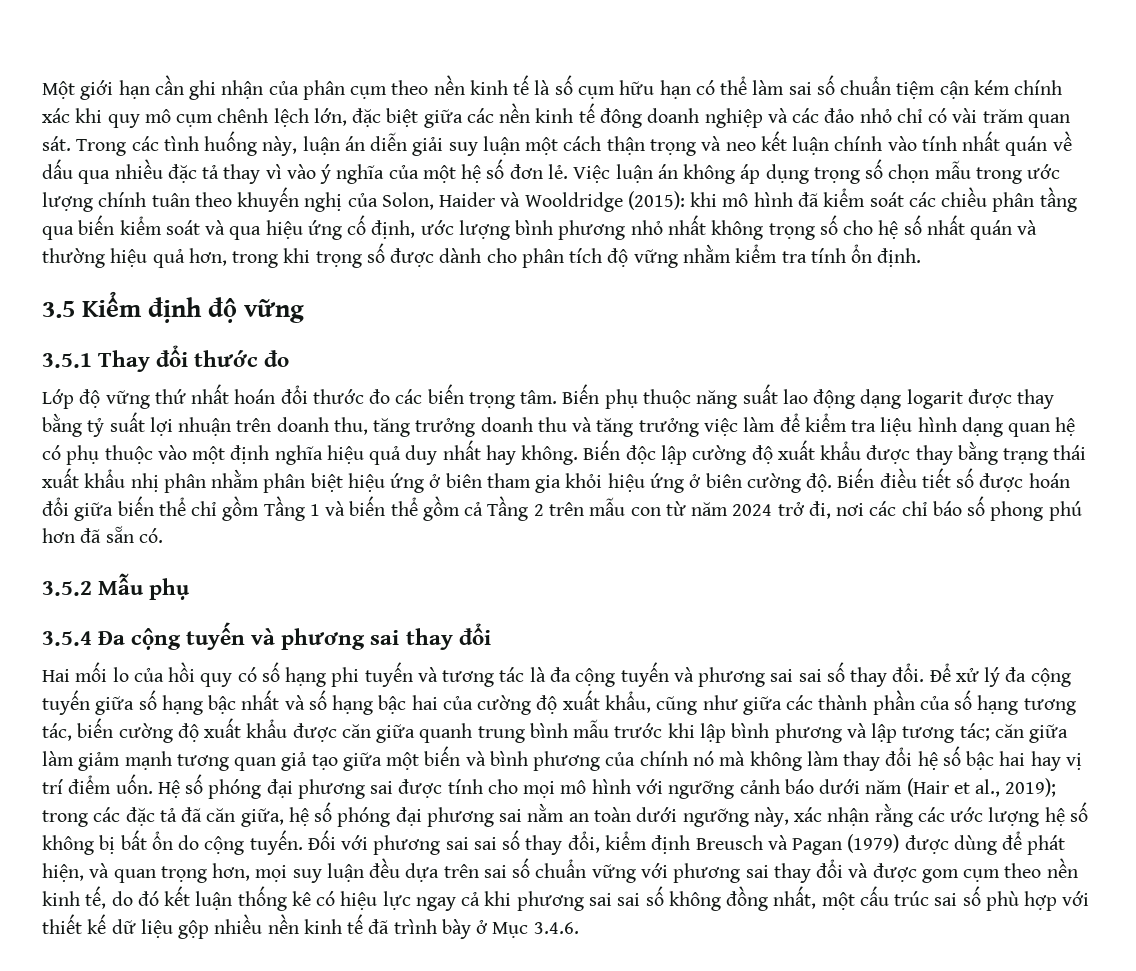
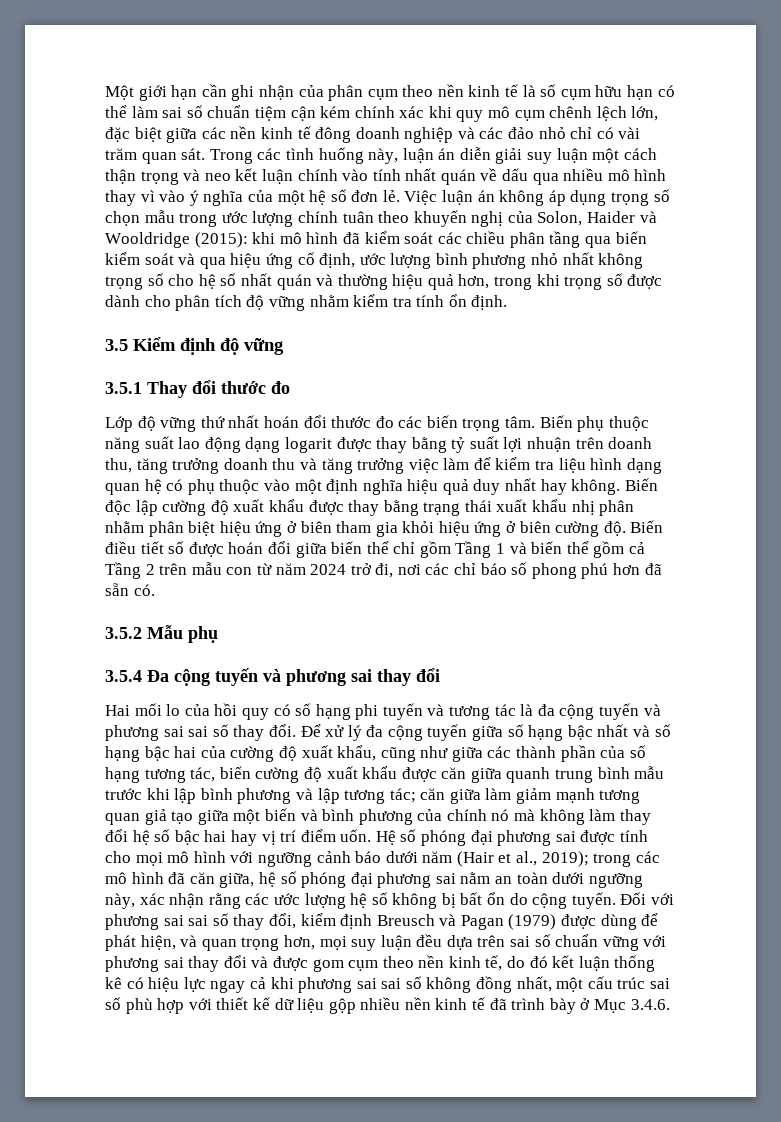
- Trong các tình huống này, luận án diễn giải suy luận một cách thận trọng và neo kết luận chính vào tính nhất quán về dấu qua nhiều đặc tả thay vì vào ý nghĩa của một hệ số đơn lẻ.
+ Trong các tình huống này, luận án diễn giải suy luận một cách thận trọng và neo kết luận chính vào tính nhất quán về dấu qua nhiều mô hình thay vì vào ý nghĩa của một hệ số đơn lẻ.
- Hệ số phóng đại phương sai được tính cho mọi mô hình với ngưỡng cảnh báo dưới năm (Hair et al., 2019); trong các đặc tả đã căn giữa, hệ số phóng đại phương sai nằm an toàn dưới ngưỡng này, xác nhận rằng các ước lượng hệ số không bị bất ổn do cộng tuyến.
+ Hệ số phóng đại phương sai được tính cho mọi mô hình với ngưỡng cảnh báo dưới năm (Hair et al., 2019); trong các mô hình đã căn giữa, hệ số phóng đại phương sai nằm an toàn dưới ngưỡng này, xác nhận rằng các ước lượng hệ số không bị bất ổn do cộng tuyến.

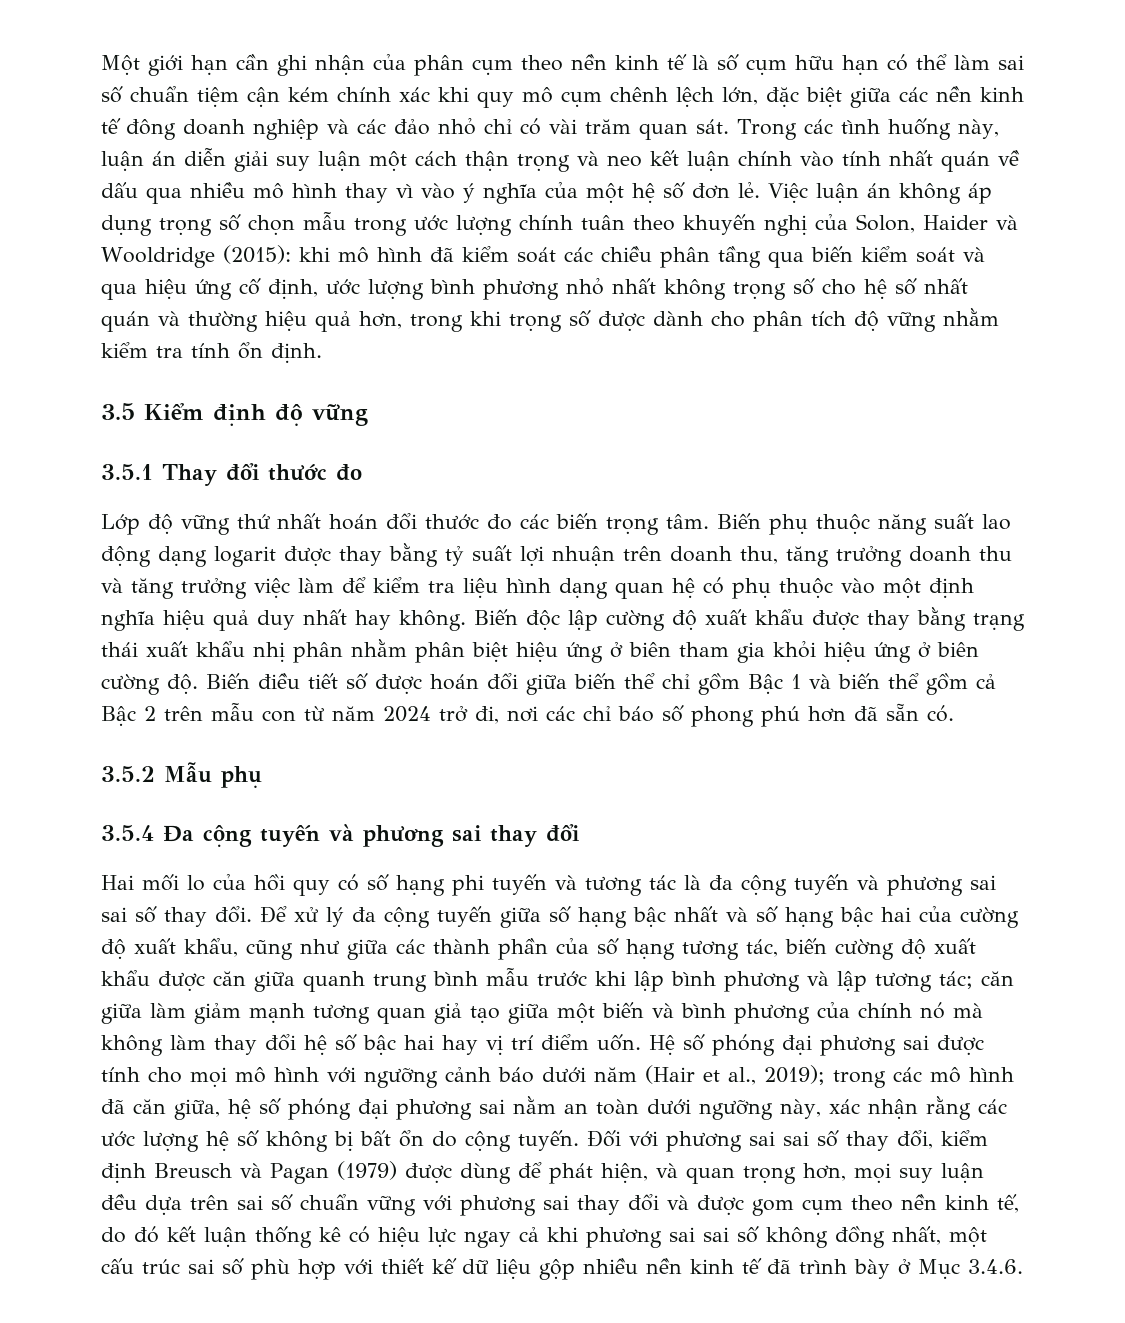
- Biến điều tiết số được hoán đổi giữa biến thể chỉ gồm Tầng 1 và biến thể gồm cả Tầng 2 trên mẫu con từ năm 2024 trở đi, nơi các chỉ báo số phong phú hơn đã sẵn có.
+ Biến điều tiết số được hoán đổi giữa biến thể chỉ gồm Bậc 1 và biến thể gồm cả Bậc 2 trên mẫu con từ năm 2024 trở đi, nơi các chỉ báo số phong phú hơn đã sẵn có.

